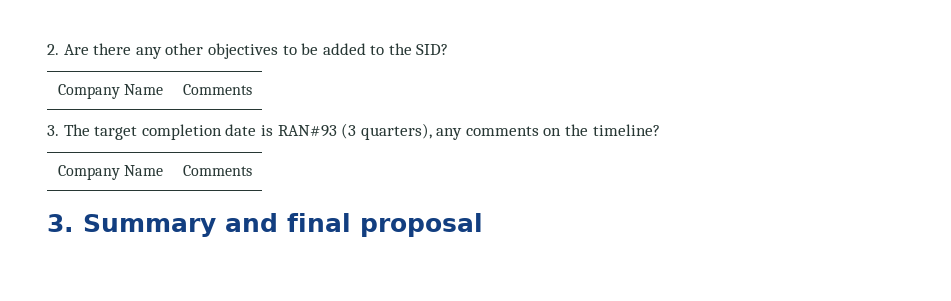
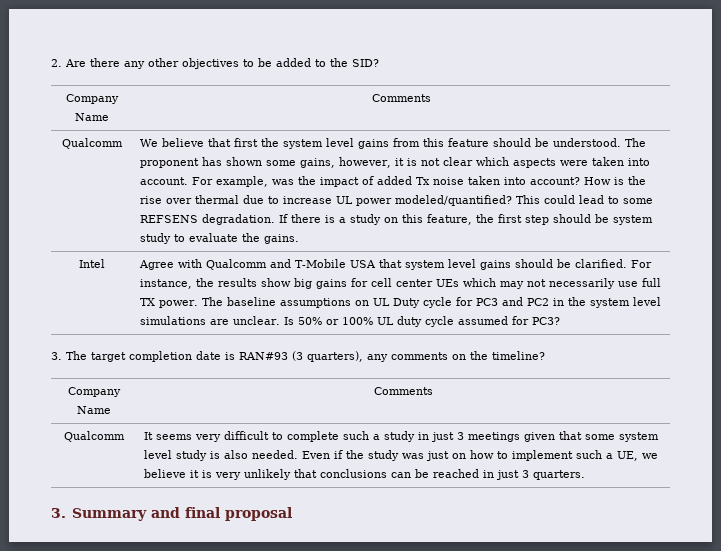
+ Qualcomm | We believe that first the system level gains from this feature should be understood. The proponent has shown some gains, however, it is not clear which aspects were taken into account. For example, was the impact of added Tx noise taken into account? How is the rise over thermal due to increase UL power modeled/quantified? This could lead to some REFSENS degradation. If there is a study on this feature, the first step should be system study to evaluate the gains.
+ Intel | Agree with Qualcomm and T-Mobile USA that system level gains should be clarified. For instance, the results show big gains for cell center UEs which may not necessarily use full TX power. The baseline assumptions on UL Duty cycle for PC3 and PC2 in the system level simulations are unclear. Is 50% or 100% UL duty cycle assumed for PC3?
+ Qualcomm | It seems very difficult to complete such a study in just 3 meetings given that some system level study is also needed. Even if the study was just on how to implement such a UE, we believe it is very unlikely that conclusions can be reached in just 3 quarters.

